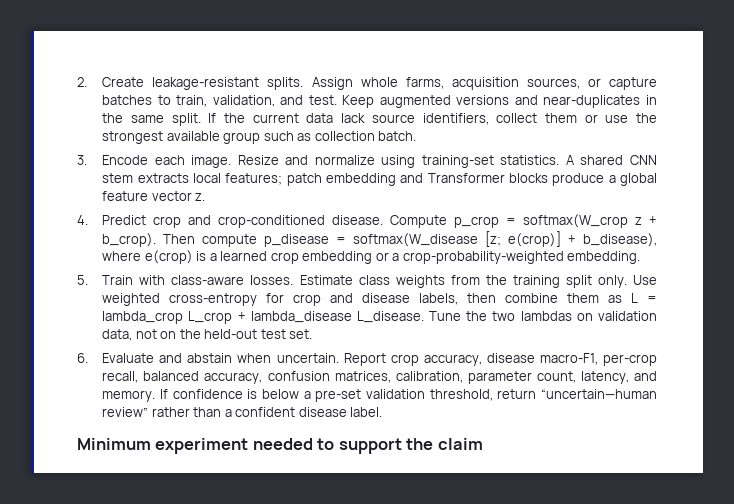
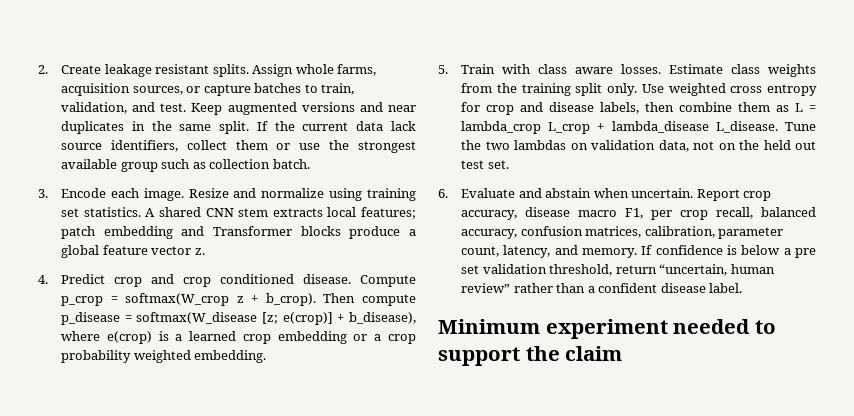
- 2. Create leakage-resistant splits.
+ 2. Create leakage resistant splits.
- Keep augmented versions and near-duplicates in the same split.
+ Keep augmented versions and near duplicates in the same split.
- Resize and normalize using training-set statistics.
+ Resize and normalize using training set statistics.
- 4. Predict crop and crop-conditioned disease.
+ 4. Predict crop and crop conditioned disease.
- Then compute p_disease = softmax(W_disease [z; e(crop)] + b_disease), where e(crop) is a learned crop embedding or a crop-probability-weighted embedding.
+ Then compute p_disease = softmax(W_disease [z; e(crop)] + b_disease), where e(crop) is a learned crop embedding or a crop probability weighted embedding.
- 5. Train with class-aware losses.
+ 5. Train with class aware losses.
- Use weighted cross-entropy for crop and disease labels, then combine them as L = lambda_crop L_crop + lambda_disease L_disease.
+ Use weighted cross entropy for crop and disease labels, then combine them as L = lambda_crop L_crop + lambda_disease L_disease.
- Tune the two lambdas on validation data, not on the held-out test set.
+ Tune the two lambdas on validation data, not on the held out test set.
- Report crop accuracy, disease macro-F1, per-crop recall, balanced accuracy, confusion matrices, calibration, parameter count, latency, and memory.
+ Report crop accuracy, disease macro F1, per crop recall, balanced accuracy, confusion matrices, calibration, parameter count, latency, and memory.
- If confidence is below a pre-set validation threshold, return “uncertain—human review” rather than a confident disease label.
+ If confidence is below a pre set validation threshold, return “uncertain, human review” rather than a confident disease label.

